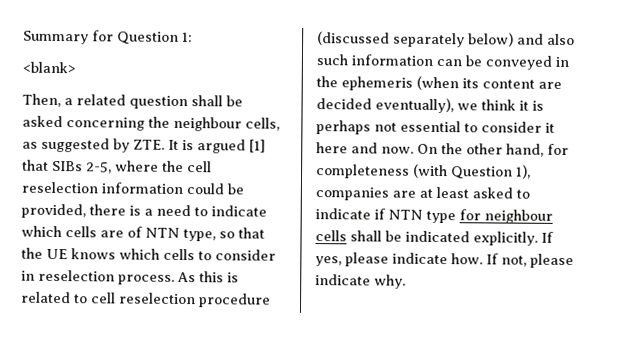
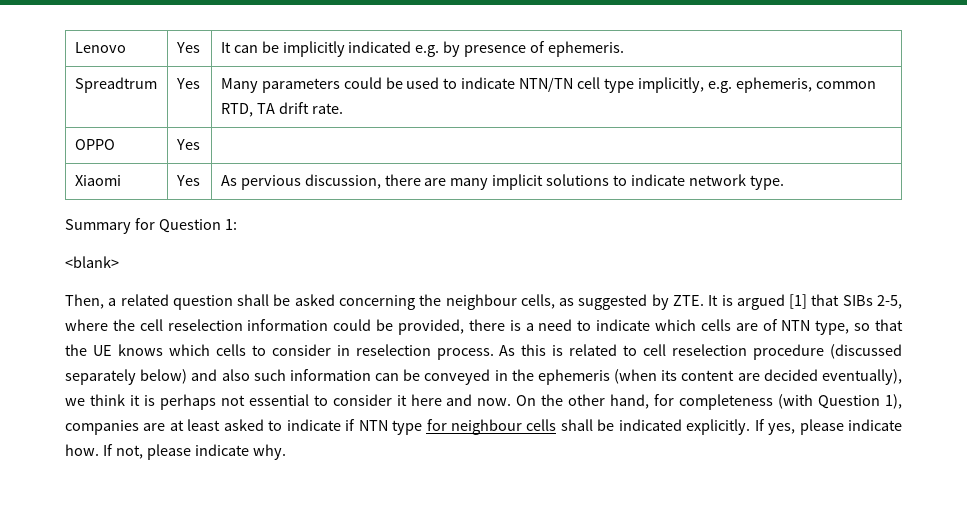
+ Lenovo | Yes | It can be implicitly indicated e.g. by presence of ephemeris.
+ Spreadtrum | Yes | Many parameters could be used to indicate NTN/TN cell type implicitly, e.g. ephemeris, common RTD, TA drift rate.
+ OPPO | Yes |
+ Xiaomi | Yes | As pervious discussion, there are many implicit solutions to indicate network type.

